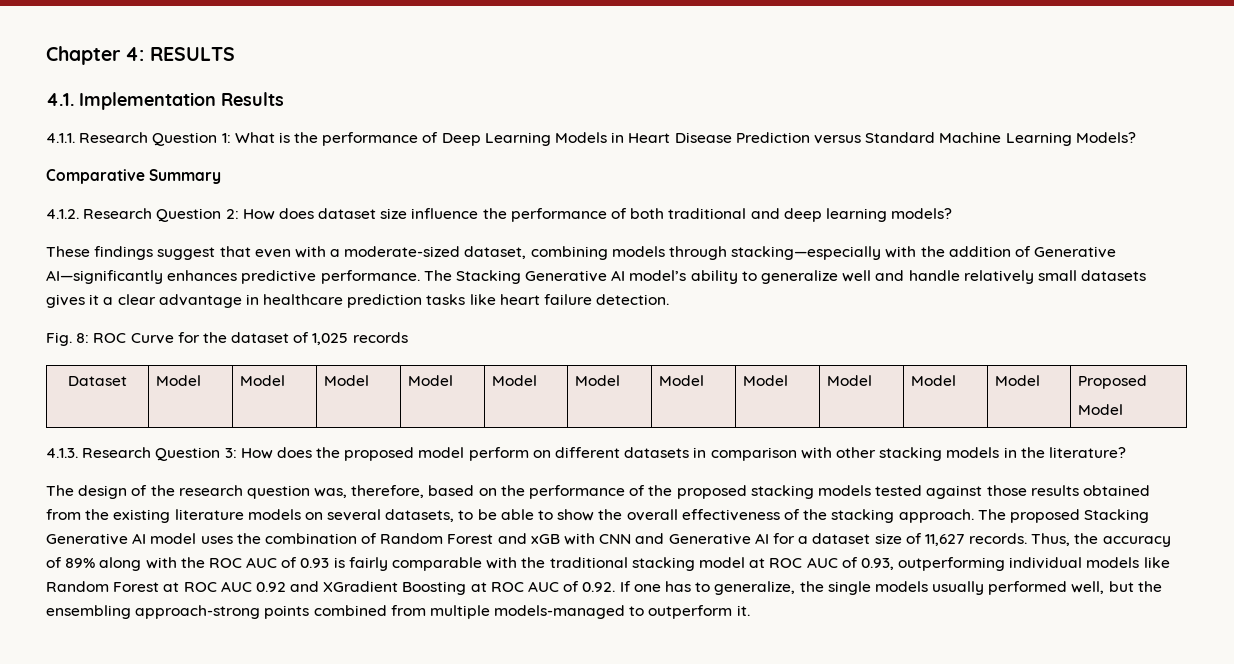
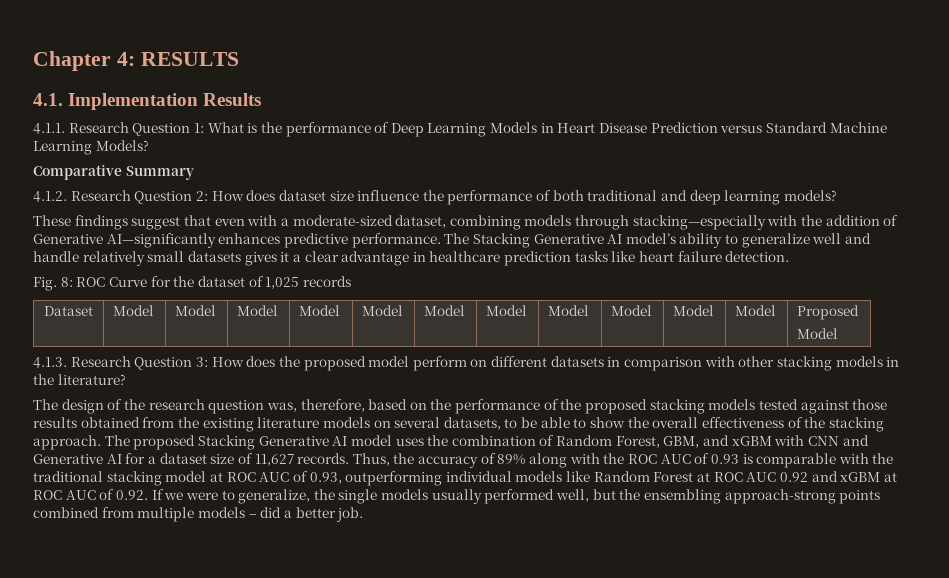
- The proposed Stacking Generative AI model uses the combination of Random Forest and xGB with CNN and Generative AI for a dataset size of 11,627 records.
+ The proposed Stacking Generative AI model uses the combination of Random Forest, GBM, and xGBM with CNN and Generative AI for a dataset size of 11,627 records.
- Thus, the accuracy of 89% along with the ROC AUC of 0.93 is fairly comparable with the traditional stacking model at ROC AUC of 0.93, outperforming individual models like Random Forest at ROC AUC 0.92 and XGradient Boosting at ROC AUC of 0.92. If one has to generalize, the single models usually performed well, but the ensembling approach-strong points combined from multiple models-managed to outperform it.
+ Thus, the accuracy of 89% along with the ROC AUC of 0.93 is comparable with the traditional stacking model at ROC AUC of 0.93, outperforming individual models like Random Forest at ROC AUC 0.92 and xGBM at ROC AUC of 0.92. If we were to generalize, the single models usually performed well, but the ensembling approach-strong points combined from multiple models – did a better job.

